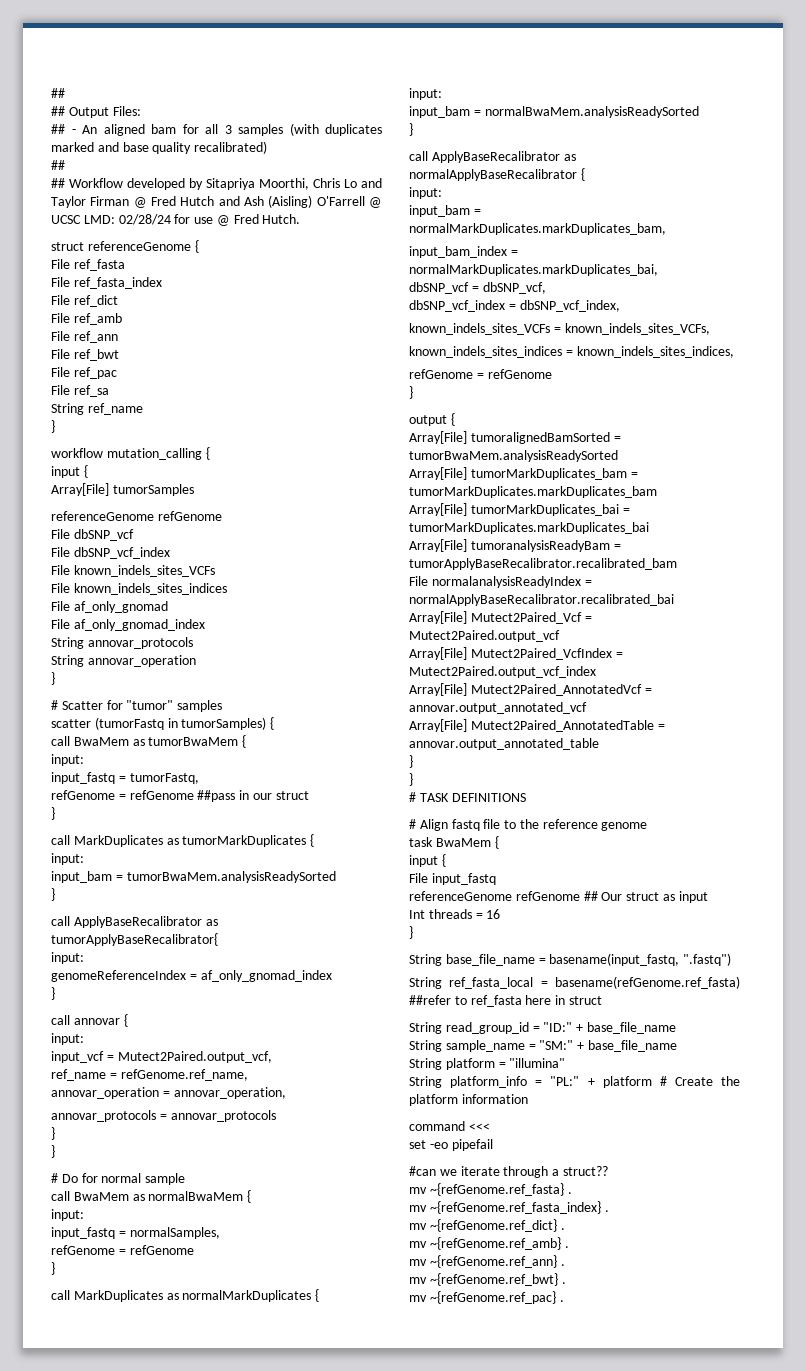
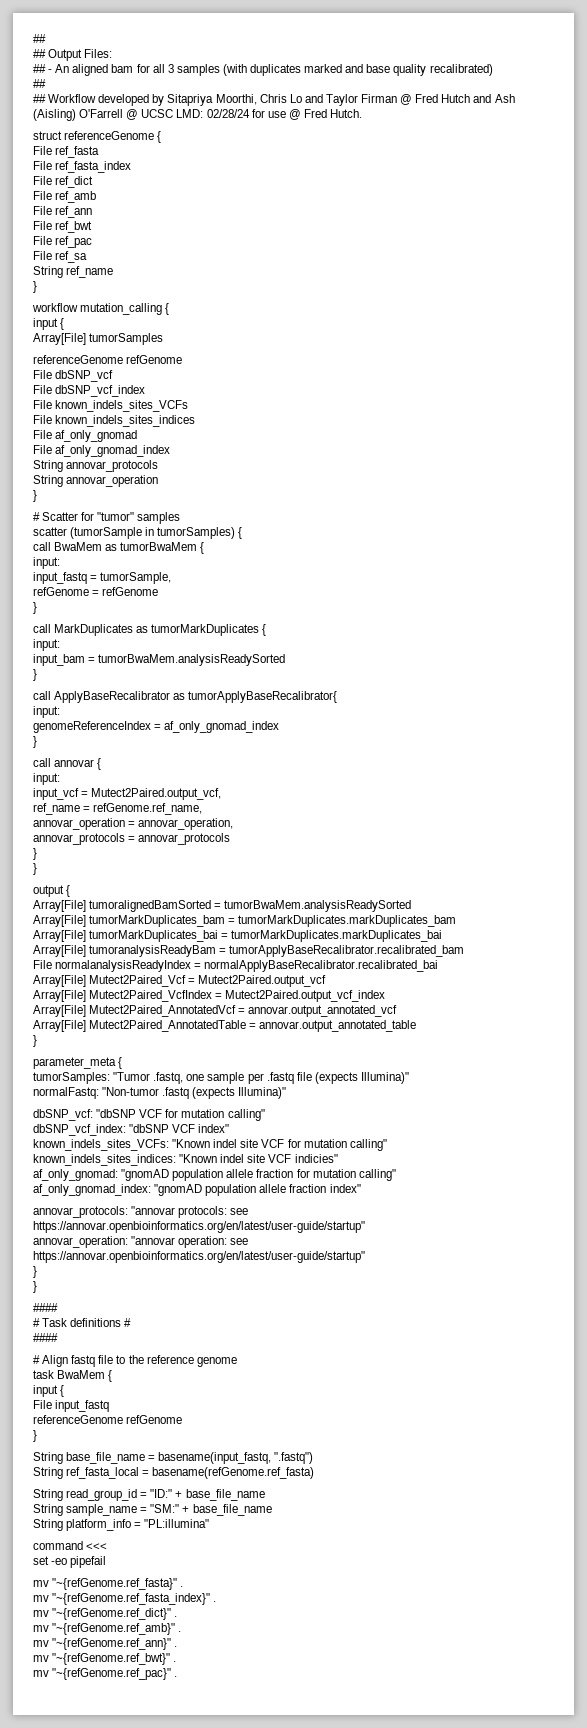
- scatter (tumorFastq in tumorSamples) {
+ scatter (tumorSample in tumorSamples) {
- input_fastq = tumorFastq,
- refGenome = refGenome ##pass in our struct
+ input_fastq = tumorSample,
+ refGenome = refGenome
- # Do for normal sample
- call BwaMem as normalBwaMem {
- input:
- input_fastq = normalSamples,
- refGenome = refGenome
- }
- call MarkDuplicates as normalMarkDuplicates {
- input:
- input_bam = normalBwaMem.analysisReadySorted
- }
- call ApplyBaseRecalibrator as normalApplyBaseRecalibrator {
- input:
- input_bam = normalMarkDuplicates.markDuplicates_bam,
- input_bam_index = normalMarkDuplicates.markDuplicates_bai,
- dbSNP_vcf = dbSNP_vcf,
- dbSNP_vcf_index = dbSNP_vcf_index,
- known_indels_sites_VCFs = known_indels_sites_VCFs,
- known_indels_sites_indices = known_indels_sites_indices,
- refGenome = refGenome
- }
  Array[File] Mutect2Paired_AnnotatedTable = annovar.output_annotated_table
  }
+ parameter_meta {
+ tumorSamples: "Tumor .fastq, one sample per .fastq file (expects Illumina)"
+ normalFastq: "Non-tumor .fastq (expects Illumina)"
+ dbSNP_vcf: "dbSNP VCF for mutation calling"
+ dbSNP_vcf_index: "dbSNP VCF index"
+ known_indels_sites_VCFs: "Known indel site VCF for mutation calling"
+ known_indels_sites_indices: "Known indel site VCF indicies"
+ af_only_gnomad: "gnomAD population allele fraction for mutation calling"
+ af_only_gnomad_index: "gnomAD population allele fraction index"
+ annovar_protocols: "annovar protocols: see https://annovar.openbioinformatics.org/en/latest/user-guide/startup"
+ annovar_operation: "annovar operation: see https://annovar.openbioinformatics.org/en/latest/user-guide/startup"
  }
- # TASK DEFINITIONS
+ }
+ ####
+ # Task definitions #
+ ####
  File input_fastq
- referenceGenome refGenome ## Our struct as input
- Int threads = 16
+ referenceGenome refGenome
- String ref_fasta_local = basename(refGenome.ref_fasta) ##refer to ref_fasta here in struct
+ String ref_fasta_local = basename(refGenome.ref_fasta)
- String platform = "illumina"
- String platform_info = "PL:" + platform # Create the platform information
+ String platform_info = "PL:illumina"
- #can we iterate through a struct??
- mv ~{refGenome.ref_fasta} .
- mv ~{refGenome.ref_fasta_index} .
- mv ~{refGenome.ref_dict} .
- mv ~{refGenome.ref_amb} .
- mv ~{refGenome.ref_ann} .
- mv ~{refGenome.ref_bwt} .
- mv ~{refGenome.ref_pac} .
+ mv "~{refGenome.ref_fasta}" .
+ mv "~{refGenome.ref_fasta_index}" .
+ mv "~{refGenome.ref_dict}" .
+ mv "~{refGenome.ref_amb}" .
+ mv "~{refGenome.ref_ann}" .
+ mv "~{refGenome.ref_bwt}" .
+ mv "~{refGenome.ref_pac}" .

